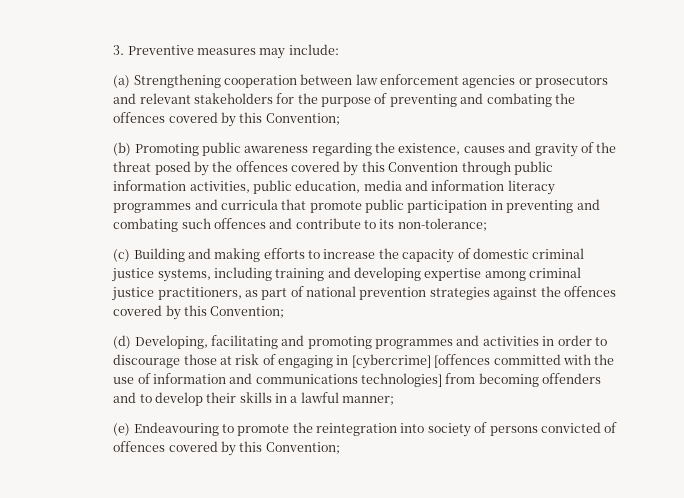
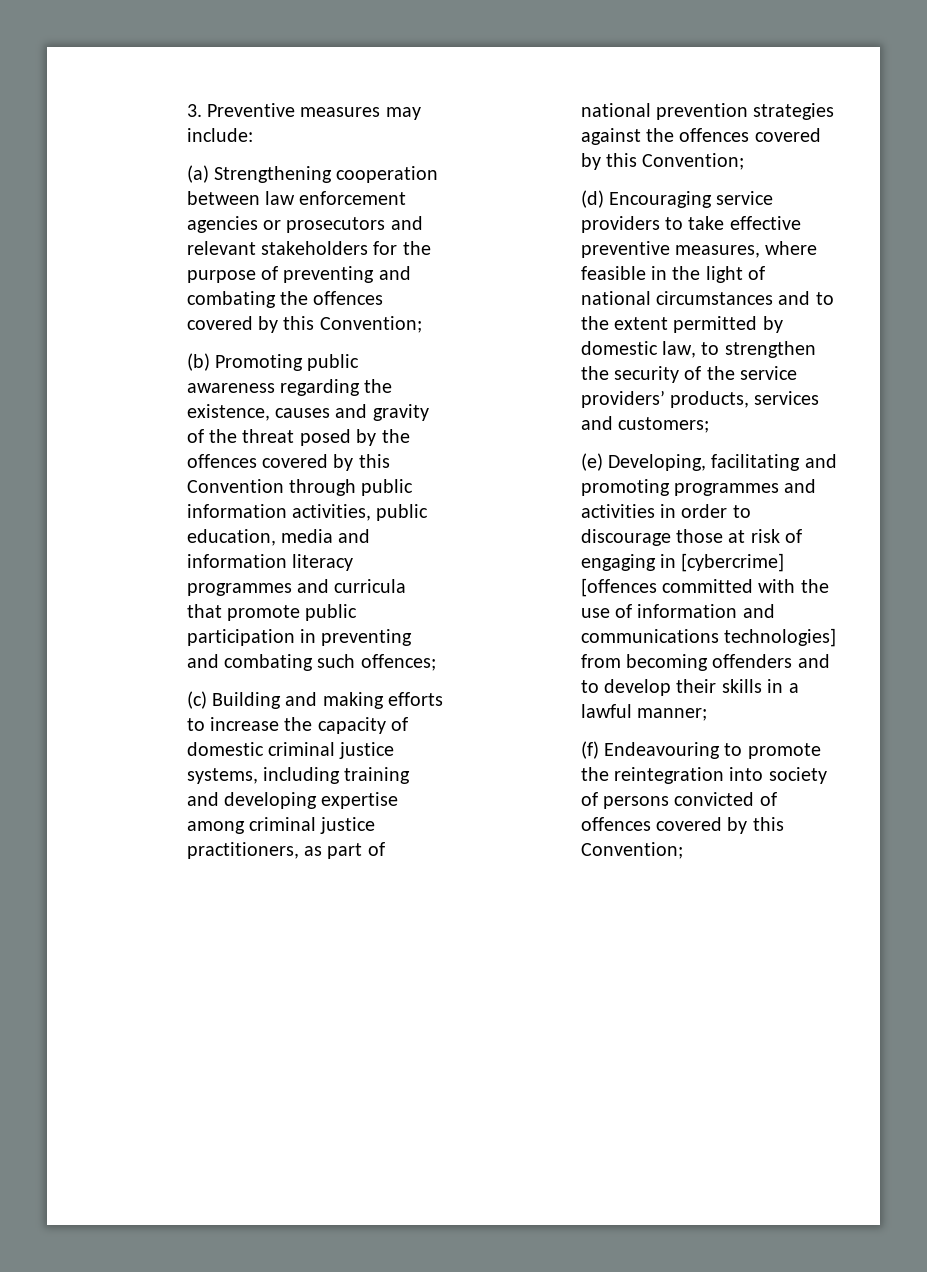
- (b) Promoting public awareness regarding the existence, causes and gravity of the threat posed by the offences covered by this Convention through public information activities, public education, media and information literacy programmes and curricula that promote public participation in preventing and combating such offences and contribute to its non-tolerance;
+ (b) Promoting public awareness regarding the existence, causes and gravity of the threat posed by the offences covered by this Convention through public information activities, public education, media and information literacy programmes and curricula that promote public participation in preventing and combating such offences;
- (d) Developing, facilitating and promoting programmes and activities in order to discourage those at risk of engaging in [cybercrime] [offences committed with the use of information and communications technologies] from becoming offenders and to develop their skills in a lawful manner;
+ (d) Encouraging service providers to take effective preventive measures, where feasible in the light of national circumstances and to the extent permitted by domestic law, to strengthen the security of the service providers’ products, services and customers;
+ (e) Developing, facilitating and promoting programmes and activities in order to discourage those at risk of engaging in [cybercrime] [offences committed with the use of information and communications technologies] from becoming offenders and to develop their skills in a lawful manner;
- (e) Endeavouring to promote the reintegration into society of persons convicted of offences covered by this Convention;
+ (f) Endeavouring to promote the reintegration into society of persons convicted of offences covered by this Convention;

